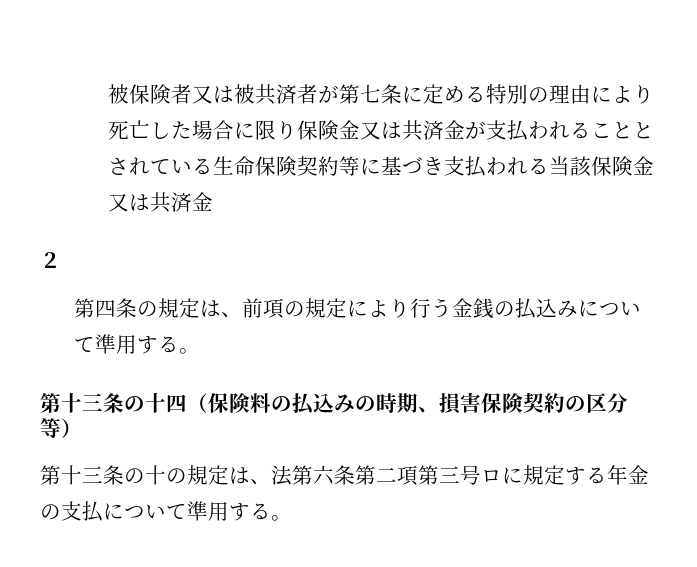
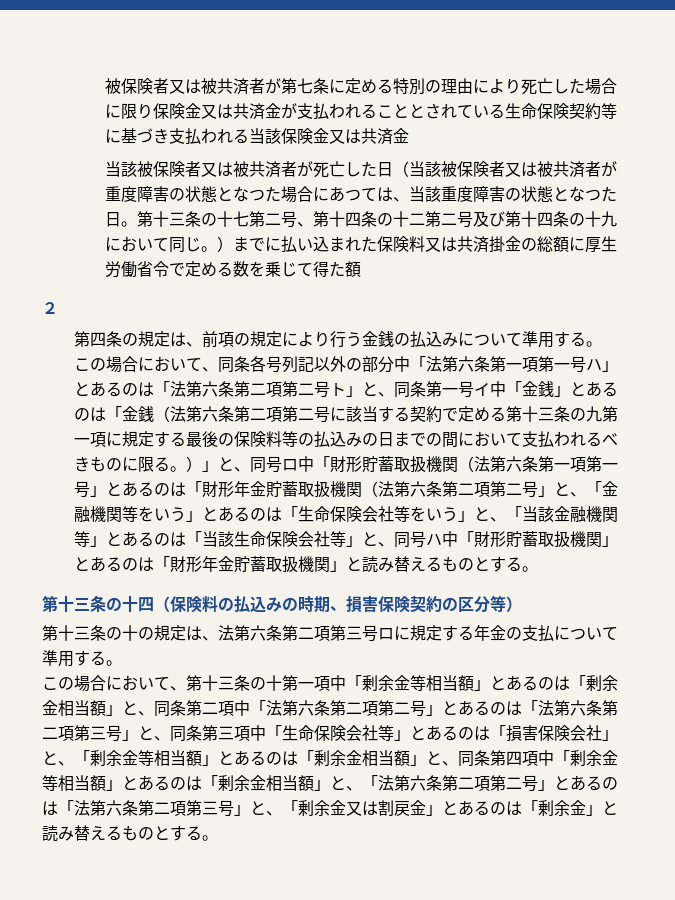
+ 当該被保険者又は被共済者が死亡した日（当該被保険者又は被共済者が重度障害の状態となつた場合にあつては、当該重度障害の状態となつた日。第十三条の十七第二号、第十四条の十二第二号及び第十四条の十九において同じ。）までに払い込まれた保険料又は共済掛金の総額に厚生労働省令で定める数を乗じて得た額
+ この場合において、同条各号列記以外の部分中「法第六条第一項第一号ハ」とあるのは「法第六条第二項第二号ト」と、同条第一号イ中「金銭」とあるのは「金銭（法第六条第二項第二号に該当する契約で定める第十三条の九第一項に規定する最後の保険料等の払込みの日までの間において支払われるべきものに限る。）」と、同号ロ中「財形貯蓄取扱機関（法第六条第一項第一号」とあるのは「財形年金貯蓄取扱機関（法第六条第二項第二号」と、「金融機関等をいう」とあるのは「生命保険会社等をいう」と、「当該金融機関等」とあるのは「当該生命保険会社等」と、同号ハ中「財形貯蓄取扱機関」とあるのは「財形年金貯蓄取扱機関」と読み替えるものとする。
+ この場合において、第十三条の十第一項中「剰余金等相当額」とあるのは「剰余金相当額」と、同条第二項中「法第六条第二項第二号」とあるのは「法第六条第二項第三号」と、同条第三項中「生命保険会社等」とあるのは「損害保険会社」と、「剰余金等相当額」とあるのは「剰余金相当額」と、同条第四項中「剰余金等相当額」とあるのは「剰余金相当額」と、「法第六条第二項第二号」とあるのは「法第六条第二項第三号」と、「剰余金又は割戻金」とあるのは「剰余金」と読み替えるものとする。

